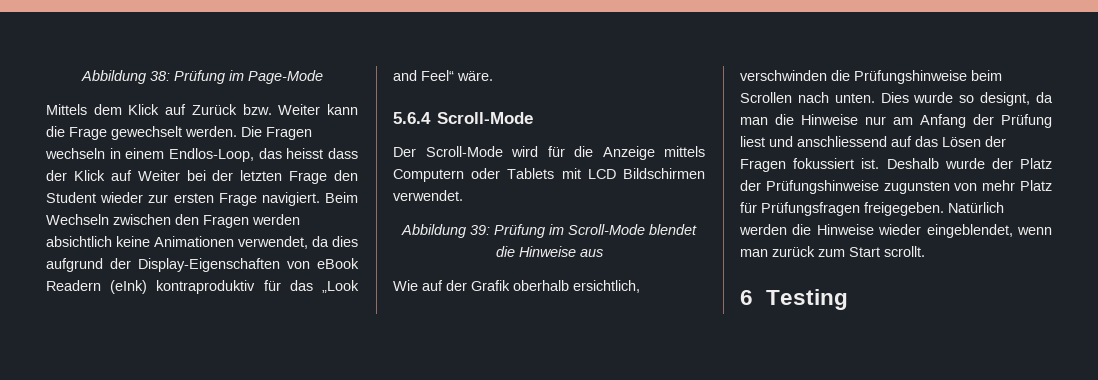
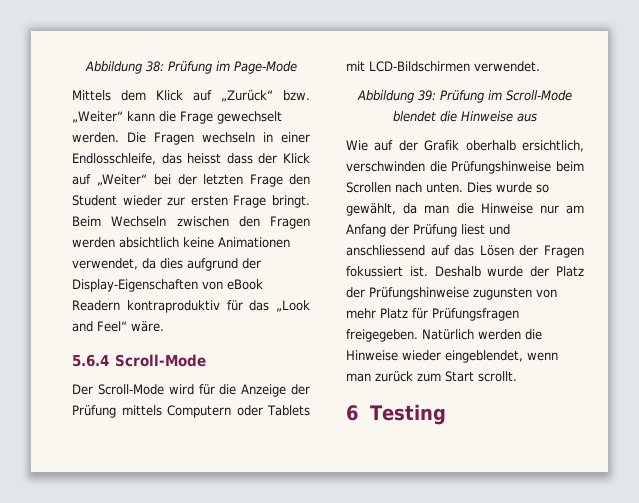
- Mittels dem Klick auf Zurück bzw. Weiter kann die Frage gewechselt werden.
+ Mittels dem Klick auf „Zurück“ bzw. „Weiter“ kann die Frage gewechselt werden.
- Die Fragen wechseln in einem Endlos-Loop, das heisst dass der Klick auf Weiter bei der letzten Frage den Student wieder zur ersten Frage navigiert.
+ Die Fragen wechseln in einer Endlosschleife, das heisst dass der Klick auf „Weiter“ bei der letzten Frage den Student wieder zur ersten Frage bringt.
- Beim Wechseln zwischen den Fragen werden absichtlich keine Animationen verwendet, da dies aufgrund der Display-Eigenschaften von eBook Readern (eInk) kontraproduktiv für das „Look and Feel“ wäre.
+ Beim Wechseln zwischen den Fragen werden absichtlich keine Animationen verwendet, da dies aufgrund der Display-Eigenschaften von eBook Readern kontraproduktiv für das „Look and Feel“ wäre.
- Der Scroll-Mode wird für die Anzeige mittels Computern oder Tablets mit LCD Bildschirmen verwendet.
+ Der Scroll-Mode wird für die Anzeige der Prüfung mittels Computern oder Tablets mit LCD-Bildschirmen verwendet.
- Dies wurde so designt, da man die Hinweise nur am Anfang der Prüfung liest und anschliessend auf das Lösen der Fragen fokussiert ist.
+ Dies wurde so gewählt, da man die Hinweise nur am Anfang der Prüfung liest und anschliessend auf das Lösen der Fragen fokussiert ist.

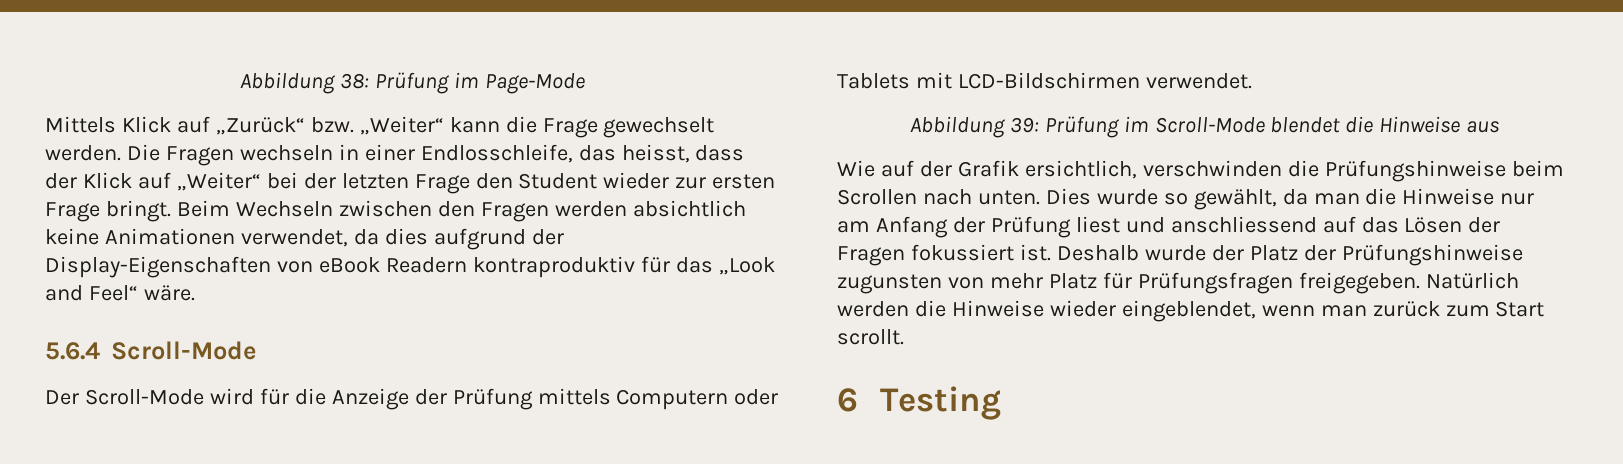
- Mittels dem Klick auf „Zurück“ bzw. „Weiter“ kann die Frage gewechselt werden.
+ Mittels Klick auf „Zurück“ bzw. „Weiter“ kann die Frage gewechselt werden.
- Die Fragen wechseln in einer Endlosschleife, das heisst dass der Klick auf „Weiter“ bei der letzten Frage den Student wieder zur ersten Frage bringt.
+ Die Fragen wechseln in einer Endlosschleife, das heisst, dass der Klick auf „Weiter“ bei der letzten Frage den Student wieder zur ersten Frage bringt.
- Wie auf der Grafik oberhalb ersichtlich, verschwinden die Prüfungshinweise beim Scrollen nach unten.
+ Wie auf der Grafik ersichtlich, verschwinden die Prüfungshinweise beim Scrollen nach unten.

